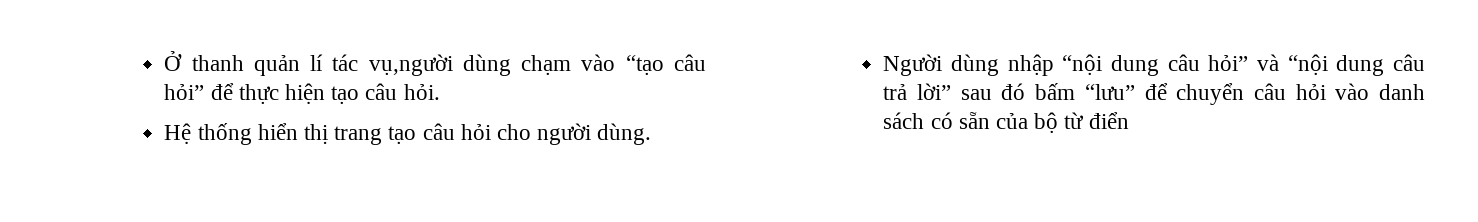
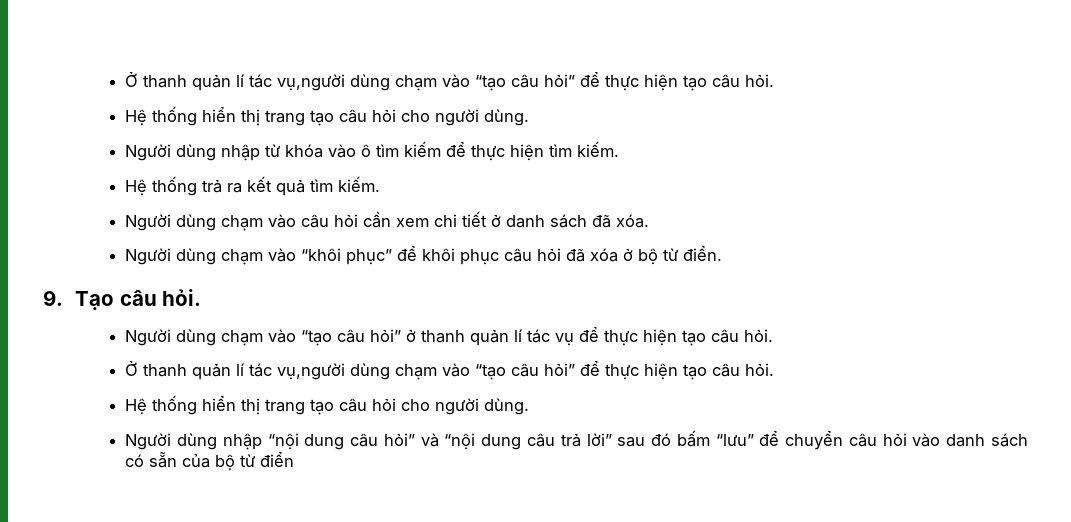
+ Người dùng nhập từ khóa vào ô tìm kiếm để thực hiện tìm kiếm.
+ Hệ thống trả ra kết quả tìm kiếm.
+ Người dùng chạm vào câu hỏi cần xem chi tiết ở danh sách đã xóa.
+ Người dùng chạm vào “khôi phục” để khôi phục câu hỏi đã xóa ở bộ từ điển.
+ 9. Tạo câu hỏi.
+ Người dùng chạm vào “tạo câu hỏi” ở thanh quản lí tác vụ để thực hiện tạo câu hỏi.
+ Ở thanh quản lí tác vụ,người dùng chạm vào “tạo câu hỏi” để thực hiện tạo câu hỏi.
+ Hệ thống hiển thị trang tạo câu hỏi cho người dùng.

